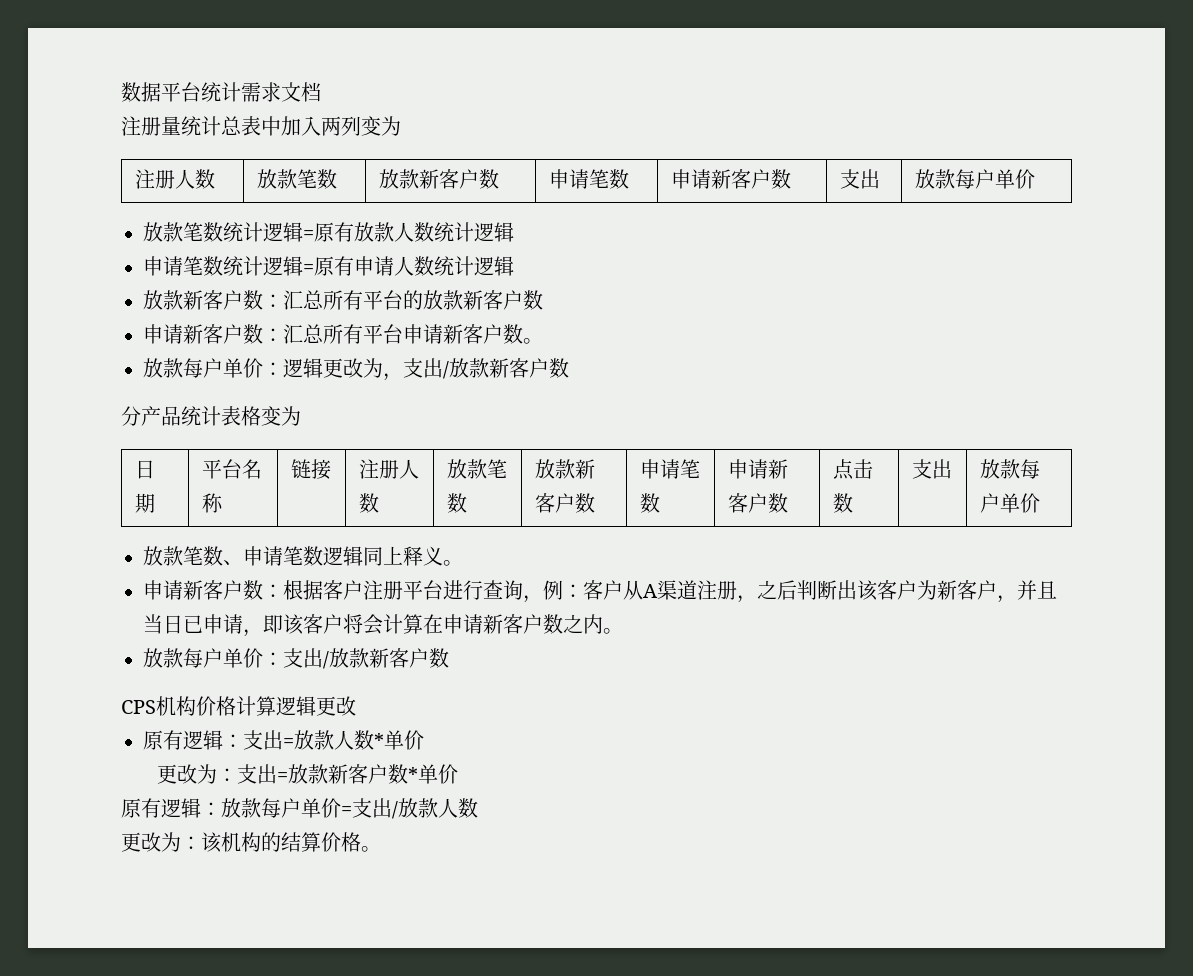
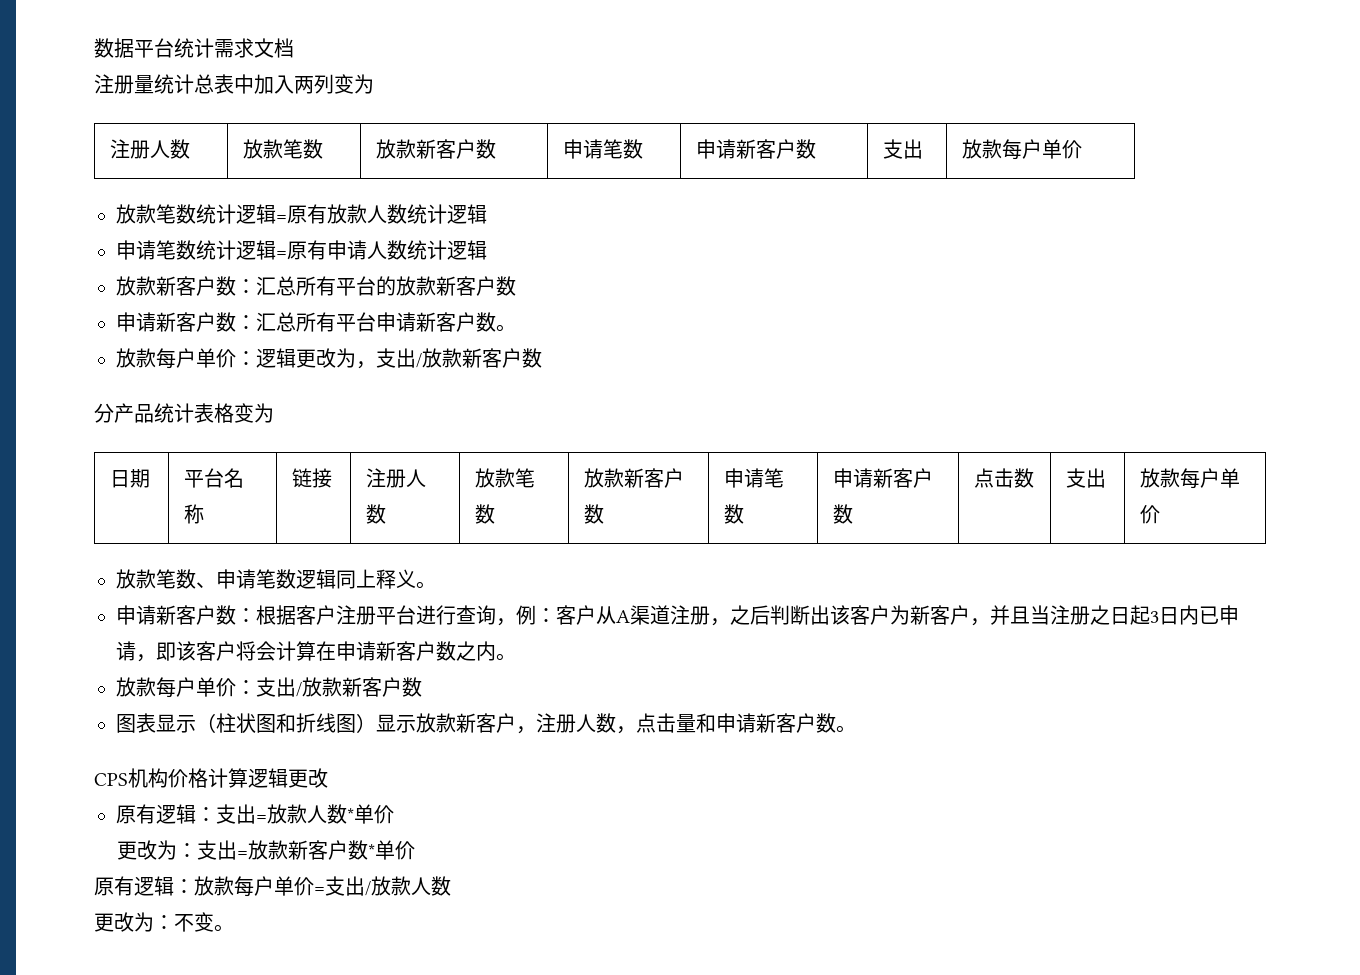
- 申请新客户数：根据客户注册平台进行查询，例：客户从A渠道注册，之后判断出该客户为新客户，并且当日已申请，即该客户将会计算在申请新客户数之内。
+ 申请新客户数：根据客户注册平台进行查询，例：客户从A渠道注册，之后判断出该客户为新客户，并且当注册之日起3日内已申请，即该客户将会计算在申请新客户数之内。
+ 图表显示（柱状图和折线图）显示放款新客户，注册人数，点击量和申请新客户数。
- 更改为：该机构的结算价格。
+ 更改为：不变。

